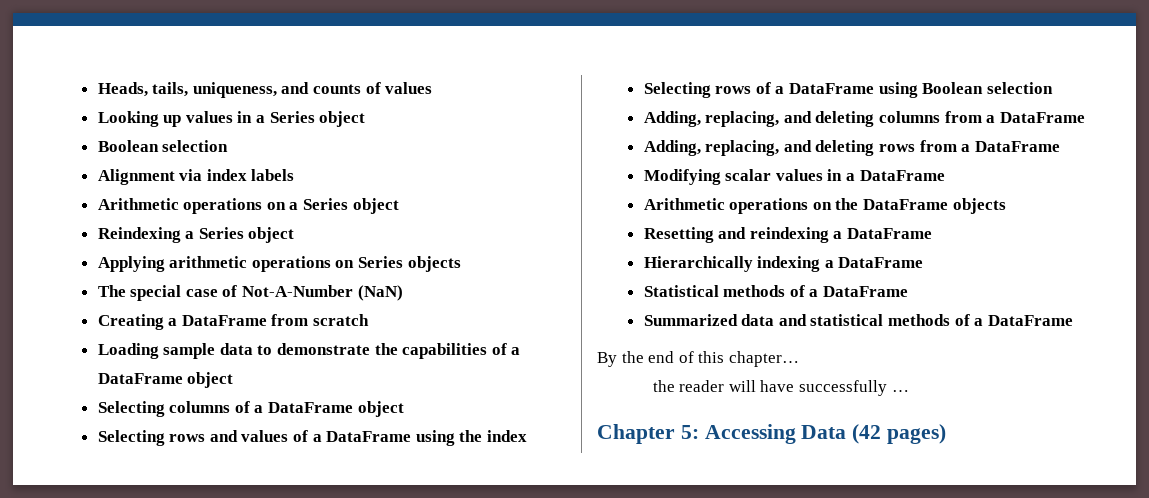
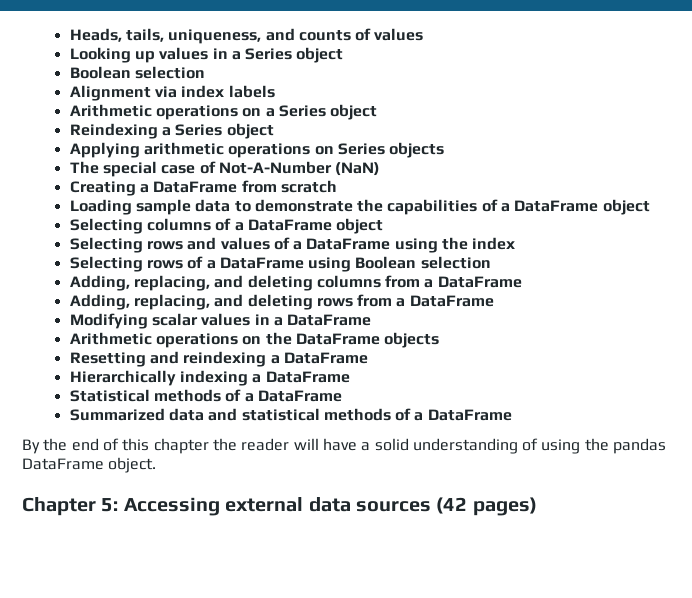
- By the end of this chapter…
- the reader will have successfully …
+ By the end of this chapter the reader will have a solid understanding of using the pandas DataFrame object.
- Chapter 5: Accessing Data (42 pages)
+ Chapter 5: Accessing external data sources (42 pages)

